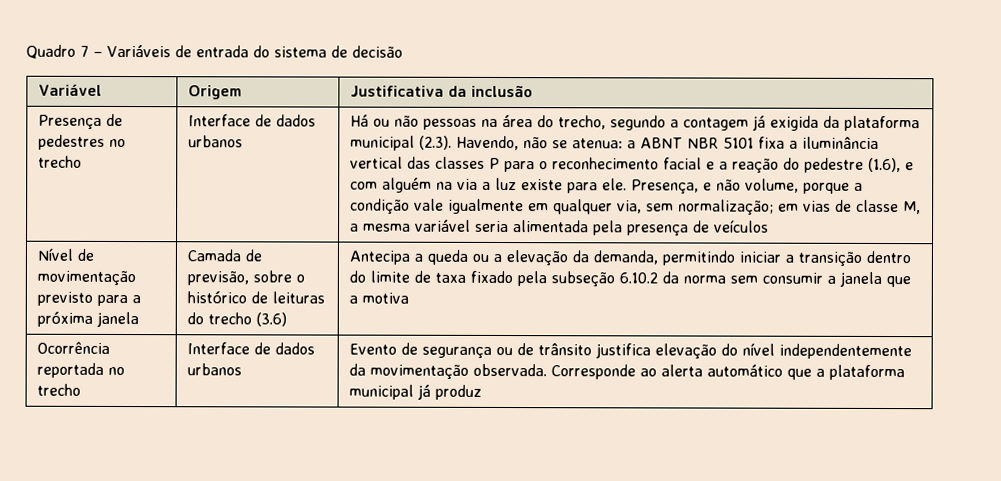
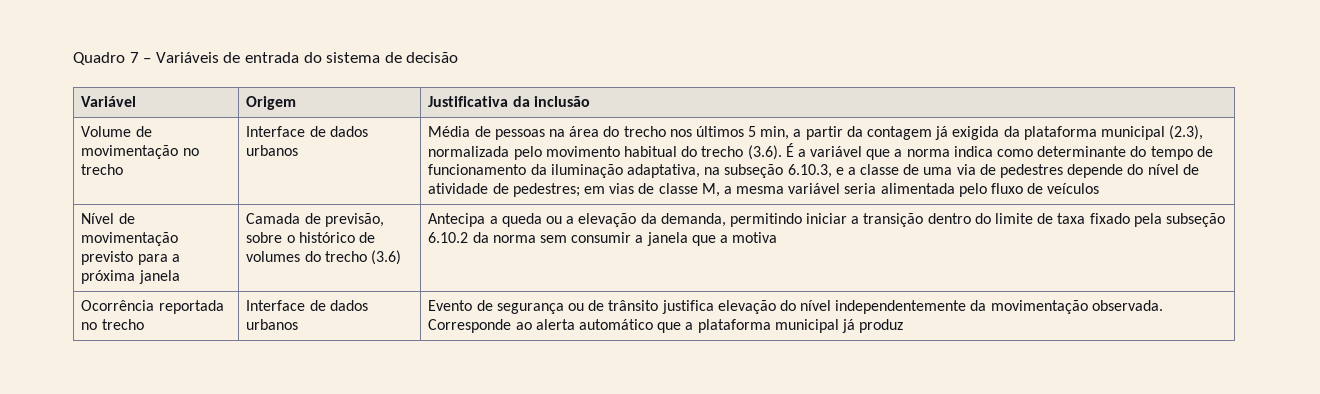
- Presença de pedestres no trecho | Interface de dados urbanos | Há ou não pessoas na área do trecho, segundo a contagem já exigida da plataforma municipal (2.3). Havendo, não se atenua: a ABNT NBR 5101 fixa a iluminância vertical das classes P para o reconhecimento facial e a reação do pedestre (1.6), e com alguém na via a luz existe para ele. Presença, e não volume, porque a condição vale igualmente em qualquer via, sem normalização; em vias de classe M, a mesma variável seria alimentada pela presença de veículos
+ Volume de movimentação no trecho | Interface de dados urbanos | Média de pessoas na área do trecho nos últimos 5 min, a partir da contagem já exigida da plataforma municipal (2.3), normalizada pelo movimento habitual do trecho (3.6). É a variável que a norma indica como determinante do tempo de funcionamento da iluminação adaptativa, na subseção 6.10.3, e a classe de uma via de pedestres depende do nível de atividade de pedestres; em vias de classe M, a mesma variável seria alimentada pelo fluxo de veículos
- Camada de previsão, sobre o histórico de leituras do trecho (3.6)
+ Camada de previsão, sobre o histórico de volumes do trecho (3.6)

